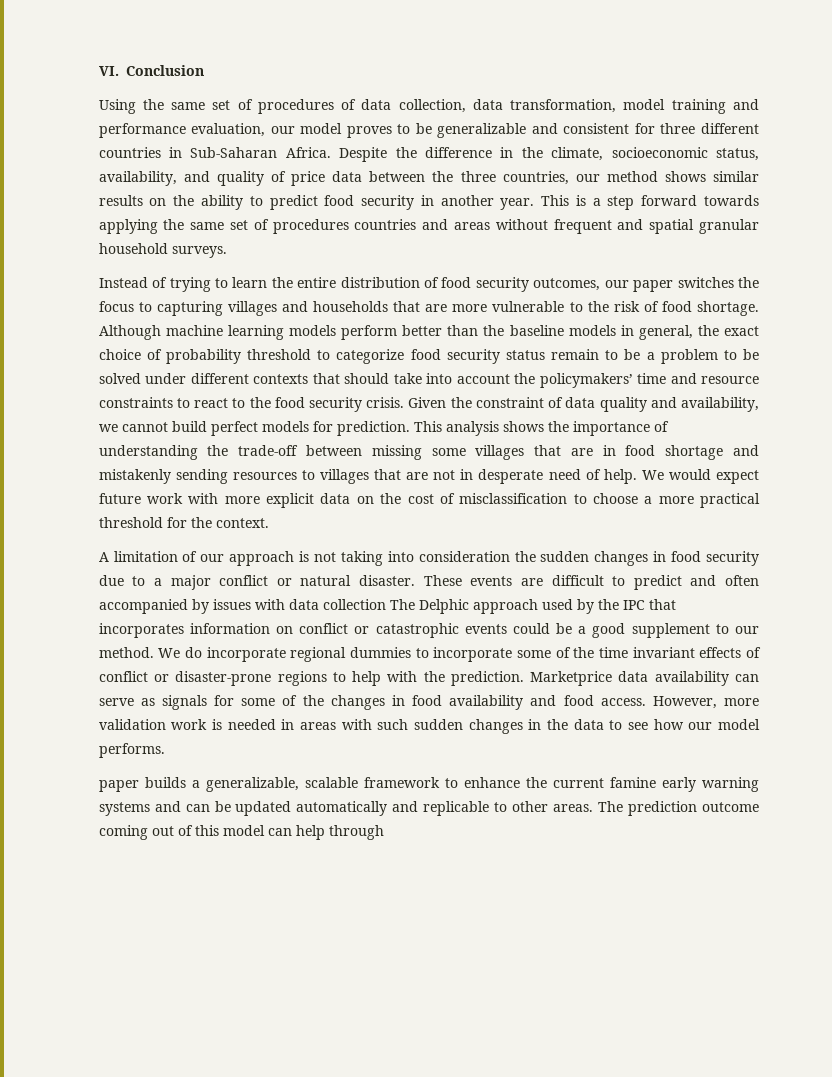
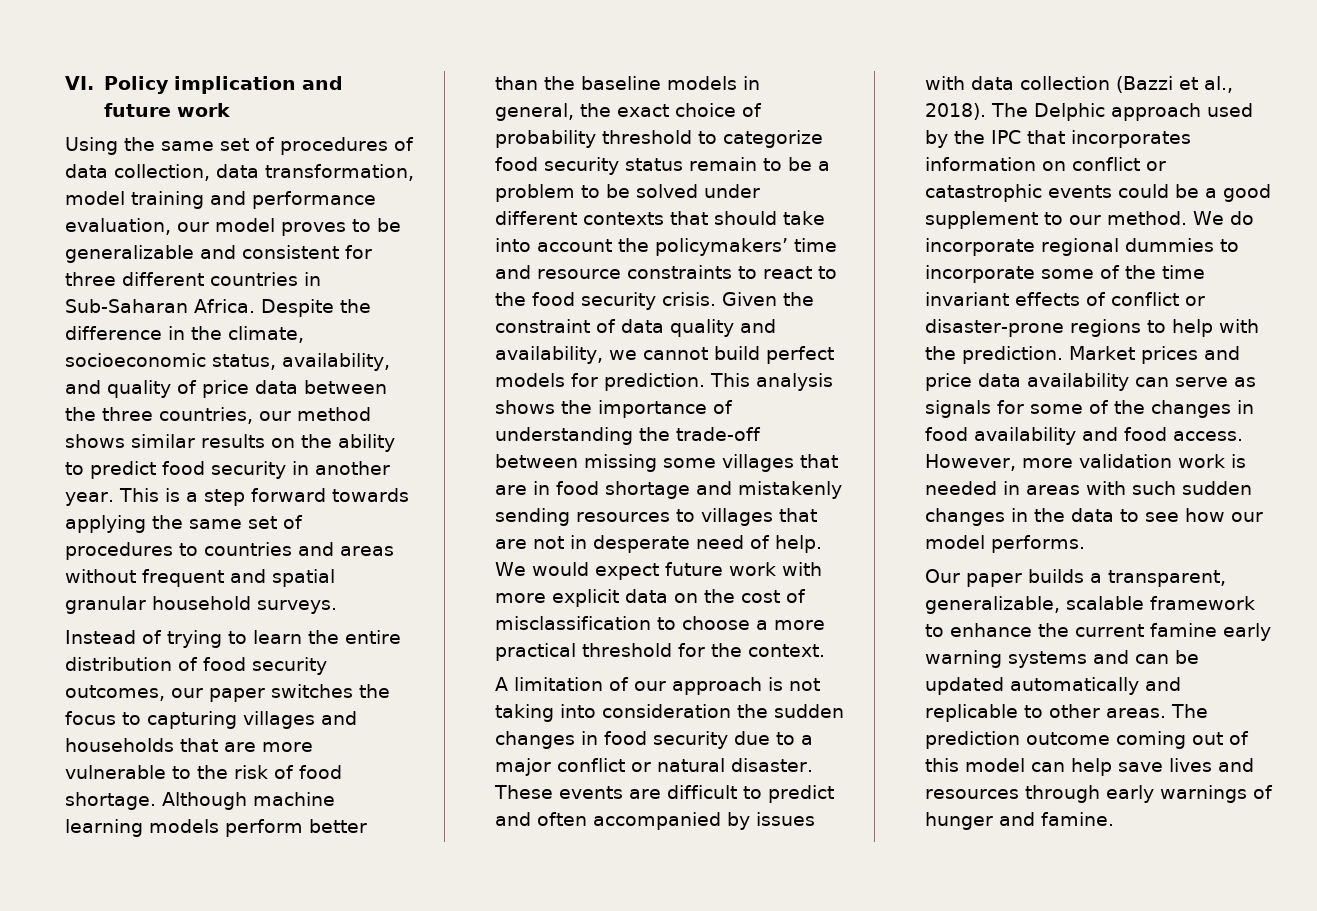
- VI. Conclusion
+ VI. Policy implication and future work
- This is a step forward towards applying the same set of procedures countries and areas without frequent and spatial granular household surveys.
+ This is a step forward towards applying the same set of procedures to countries and areas without frequent and spatial granular household surveys.
- These events are difficult to predict and often accompanied by issues with data collection The Delphic approach used by the IPC that incorporates information on conflict or catastrophic events could be a good supplement to our method.
+ These events are difficult to predict and often accompanied by issues with data collection (Bazzi et al., 2018). The Delphic approach used by the IPC that incorporates information on conflict or catastrophic events could be a good supplement to our method.
- Marketprice data availability can serve as signals for some of the changes in food availability and food access.
+ Market prices and price data availability can serve as signals for some of the changes in food availability and food access.
- paper builds a generalizable, scalable framework to enhance the current famine early warning systems and can be updated automatically and replicable to other areas.
+ Our paper builds a transparent, generalizable, scalable framework to enhance the current famine early warning systems and can be updated automatically and replicable to other areas.
- The prediction outcome coming out of this model can help through
+ The prediction outcome coming out of this model can help save lives and resources through early warnings of hunger and famine.

